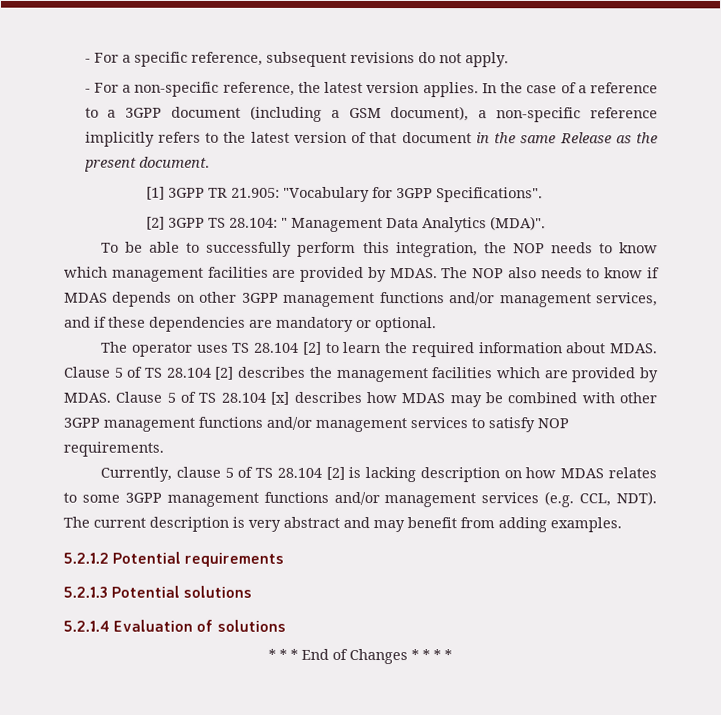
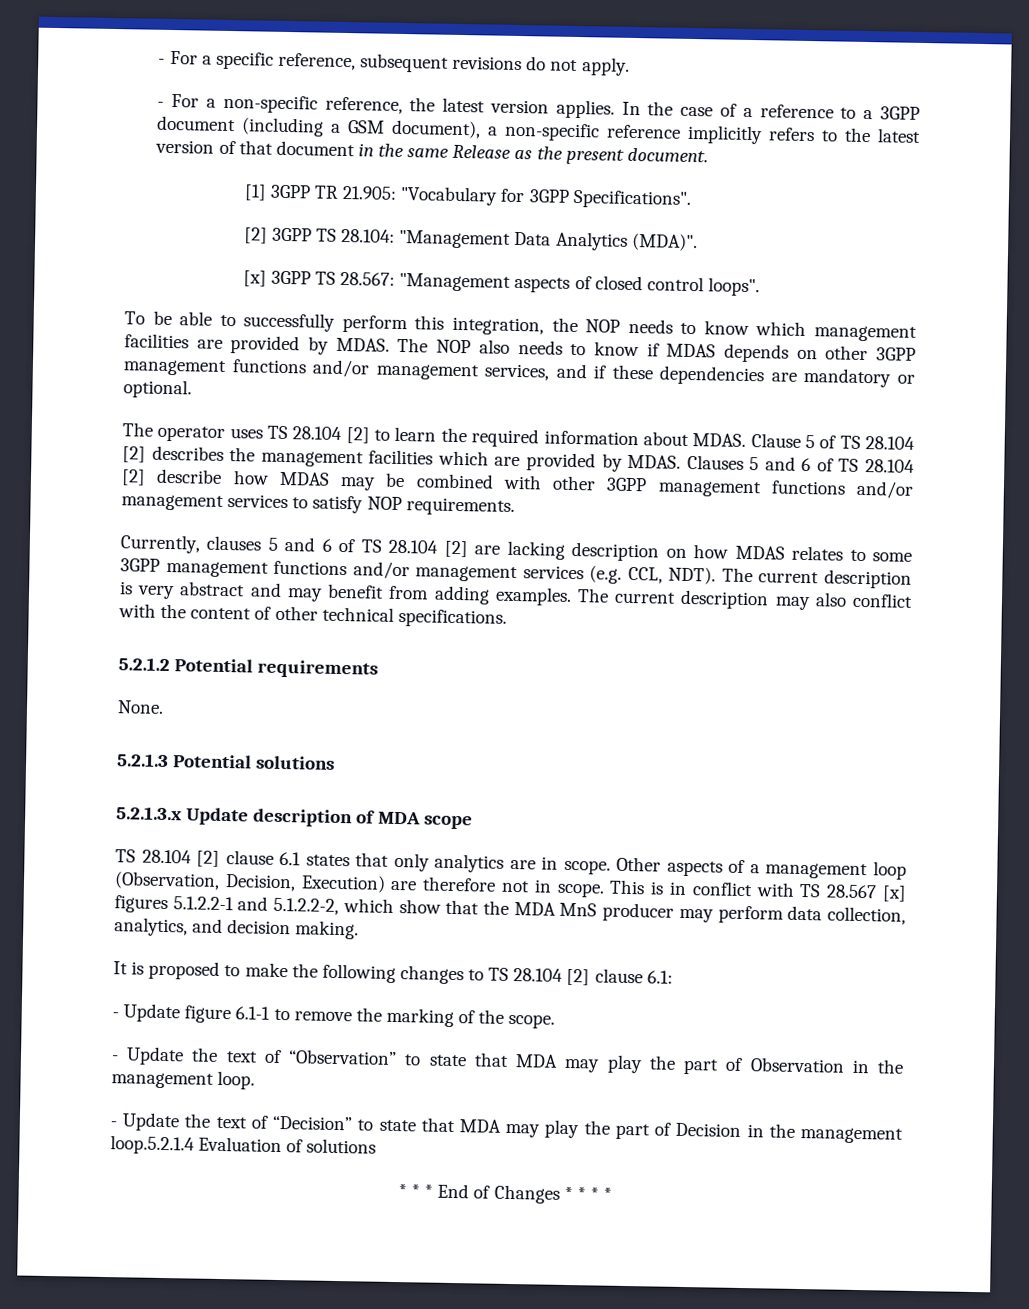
- [2] 3GPP TS 28.104: " Management Data Analytics (MDA)".
+ [2] 3GPP TS 28.104: "Management Data Analytics (MDA)".
+ [x] 3GPP TS 28.567: "Management aspects of closed control loops".
- Clause 5 of TS 28.104 [x] describes how MDAS may be combined with other 3GPP management functions and/or management services to satisfy NOP requirements.
+ Clauses 5 and 6 of TS 28.104 [2] describe how MDAS may be combined with other 3GPP management functions and/or management services to satisfy NOP requirements.
- Currently, clause 5 of TS 28.104 [2] is lacking description on how MDAS relates to some 3GPP management functions and/or management services (e.g. CCL, NDT).
+ Currently, clauses 5 and 6 of TS 28.104 [2] are lacking description on how MDAS relates to some 3GPP management functions and/or management services (e.g. CCL, NDT).
+ The current description may also conflict with the content of other technical specifications.
+ None.
- 5.2.1.4 Evaluation of solutions
+ 5.2.1.3.x Update description of MDA scope
+ TS 28.104 [2] clause 6.1 states that only analytics are in scope. Other aspects of a management loop (Observation, Decision, Execution) are therefore not in scope. This is in conflict with TS 28.567 [x] figures 5.1.2.2-1 and 5.1.2.2-2, which show that the MDA MnS producer may perform data collection, analytics, and decision making.
+ It is proposed to make the following changes to TS 28.104 [2] clause 6.1:
+ - Update figure 6.1-1 to remove the marking of the scope.
+ - Update the text of “Observation” to state that MDA may play the part of Observation in the management loop.
+ - Update the text of “Decision” to state that MDA may play the part of Decision in the management loop.5.2.1.4 Evaluation of solutions

